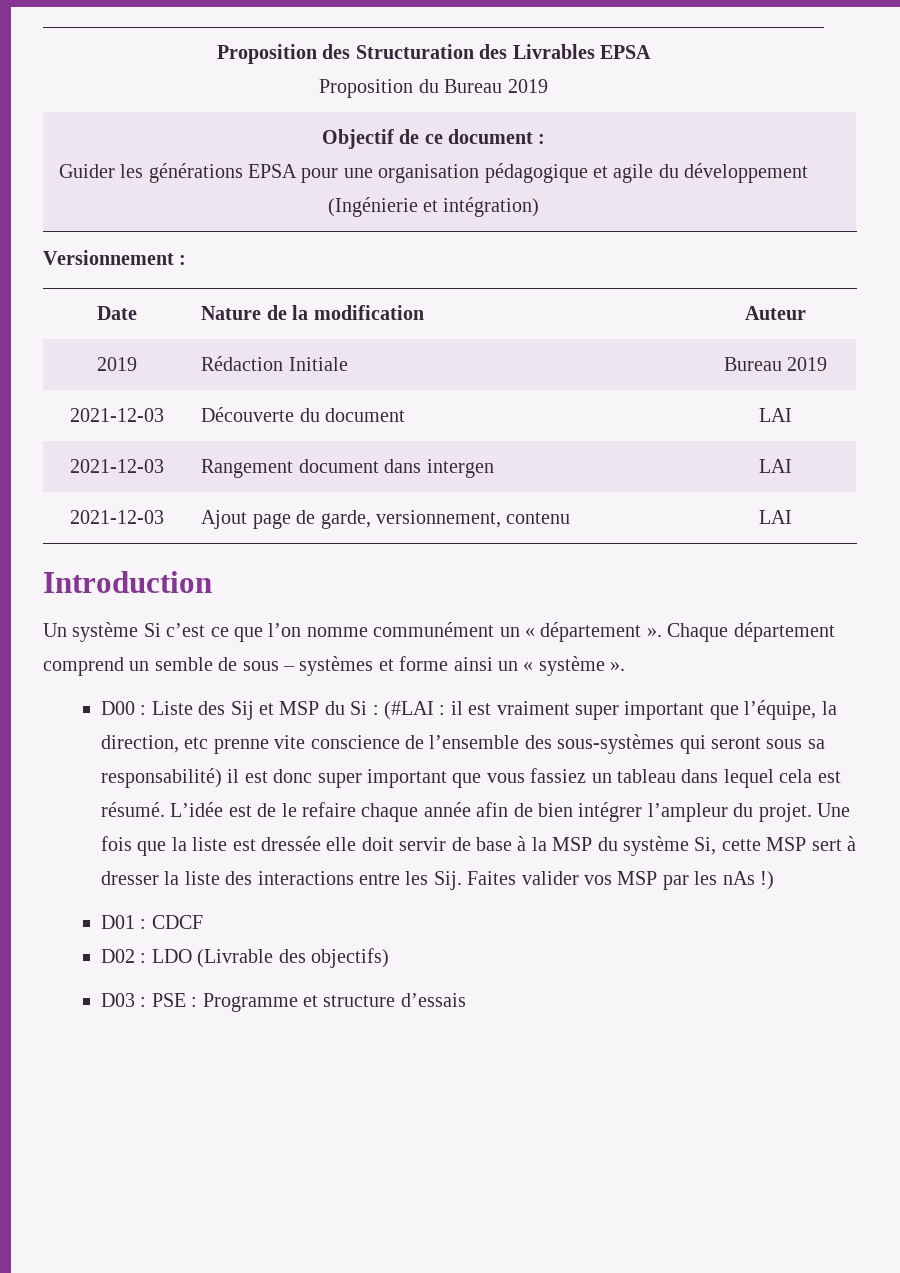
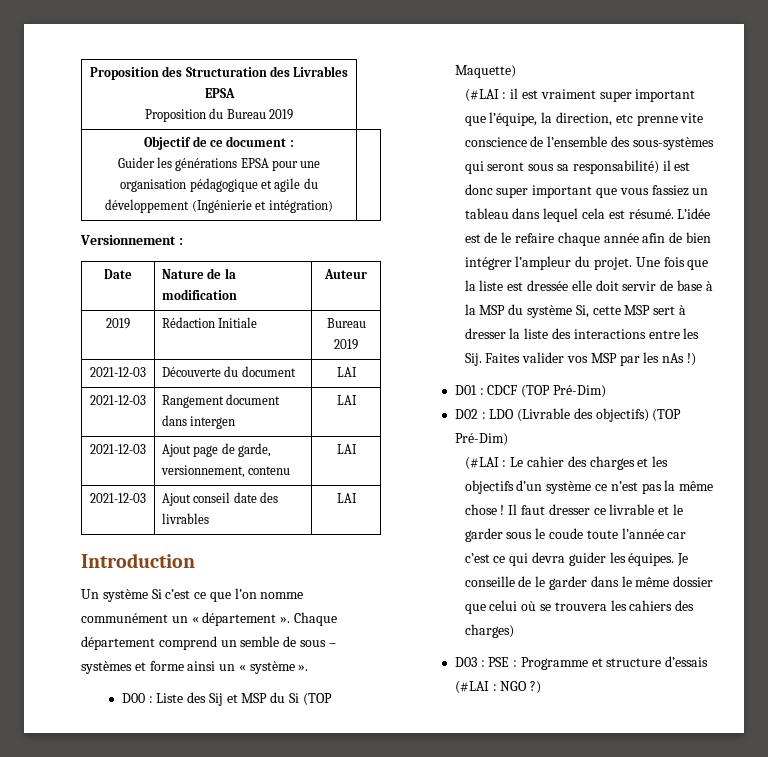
+ 2021-12-03 | Ajout conseil date des livrables | LAI
- D00 : Liste des Sij et MSP du Si : (#LAI : il est vraiment super important que l’équipe, la direction, etc prenne vite conscience de l’ensemble des sous-systèmes qui seront sous sa responsabilité) il est donc super important que vous fassiez un tableau dans lequel cela est résumé.
+ D00 : Liste des Sij et MSP du Si (TOP Maquette)
+ (#LAI : il est vraiment super important que l’équipe, la direction, etc prenne vite conscience de l’ensemble des sous-systèmes qui seront sous sa responsabilité) il est donc super important que vous fassiez un tableau dans lequel cela est résumé.
- D01 : CDCF
+ D01 : CDCF (TOP Pré-Dim)
- D02 : LDO (Livrable des objectifs)
+ D02 : LDO (Livrable des objectifs) (TOP Pré-Dim)
+ (#LAI : Le cahier des charges et les objectifs d’un système ce n’est pas la même chose ! Il faut dresser ce livrable et le garder sous le coude toute l’année car c’est ce qui devra guider les équipes. Je conseille de le garder dans le même dossier que celui où se trouvera les cahiers des charges)
- D03 : PSE : Programme et structure d’essais
+ D03 : PSE : Programme et structure d’essais (#LAI : NGO ?)

